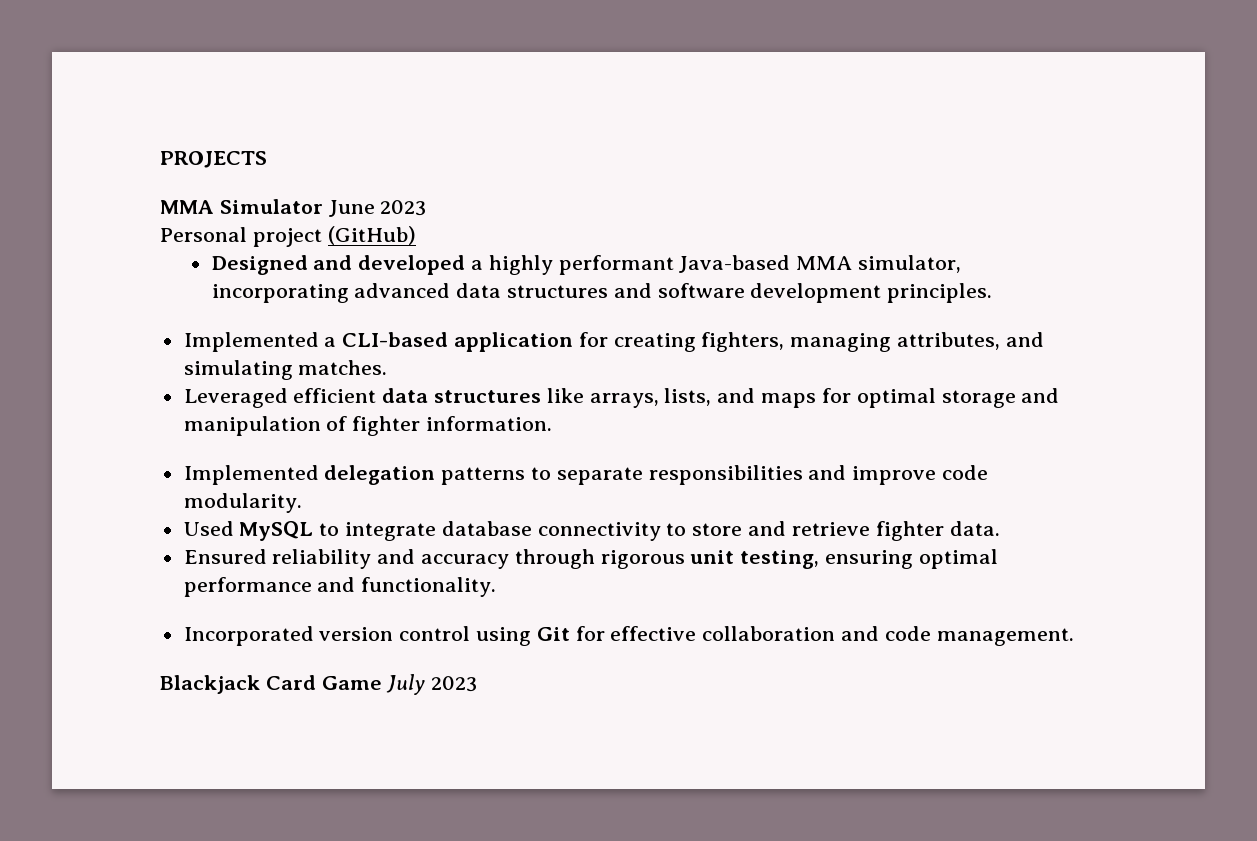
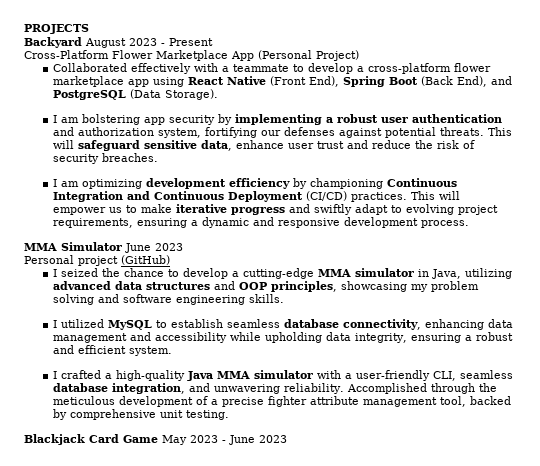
+ Backyard August 2023 - Present
+ Cross-Platform Flower Marketplace App (Personal Project)
+ Collaborated effectively with a teammate to develop a cross-platform flower marketplace app using React Native (Front End), Spring Boot (Back End), and PostgreSQL (Data Storage).
+ I am bolstering app security by implementing a robust user authentication and authorization system, fortifying our defenses against potential threats. This will safeguard sensitive data, enhance user trust and reduce the risk of security breaches.
+ I am optimizing development efficiency by championing Continuous Integration and Continuous Deployment (CI/CD) practices. This will empower us to make iterative progress and swiftly adapt to evolving project requirements, ensuring a dynamic and responsive development process.
- Designed and developed a highly performant Java-based MMA simulator, incorporating advanced data structures and software development principles.
- Implemented a CLI-based application for creating fighters, managing attributes, and simulating matches.
- Leveraged efficient data structures like arrays, lists, and maps for optimal storage and manipulation of fighter information.
- Implemented delegation patterns to separate responsibilities and improve code modularity.
- Used MySQL to integrate database connectivity to store and retrieve fighter data.
- Ensured reliability and accuracy through rigorous unit testing, ensuring optimal performance and functionality.
- Incorporated version control using Git for effective collaboration and code management.
- Blackjack Card Game July 2023
+ I seized the chance to develop a cutting-edge MMA simulator in Java, utilizing advanced data structures and OOP principles, showcasing my problem solving and software engineering skills.
+ I utilized MySQL to establish seamless database connectivity, enhancing data management and accessibility while upholding data integrity, ensuring a robust and efficient system.
+ I crafted a high-quality Java MMA simulator with a user-friendly CLI, seamless database integration, and unwavering reliability. Accomplished through the meticulous development of a precise fighter attribute management tool, backed by comprehensive unit testing.
+ Blackjack Card Game May 2023 - June 2023

